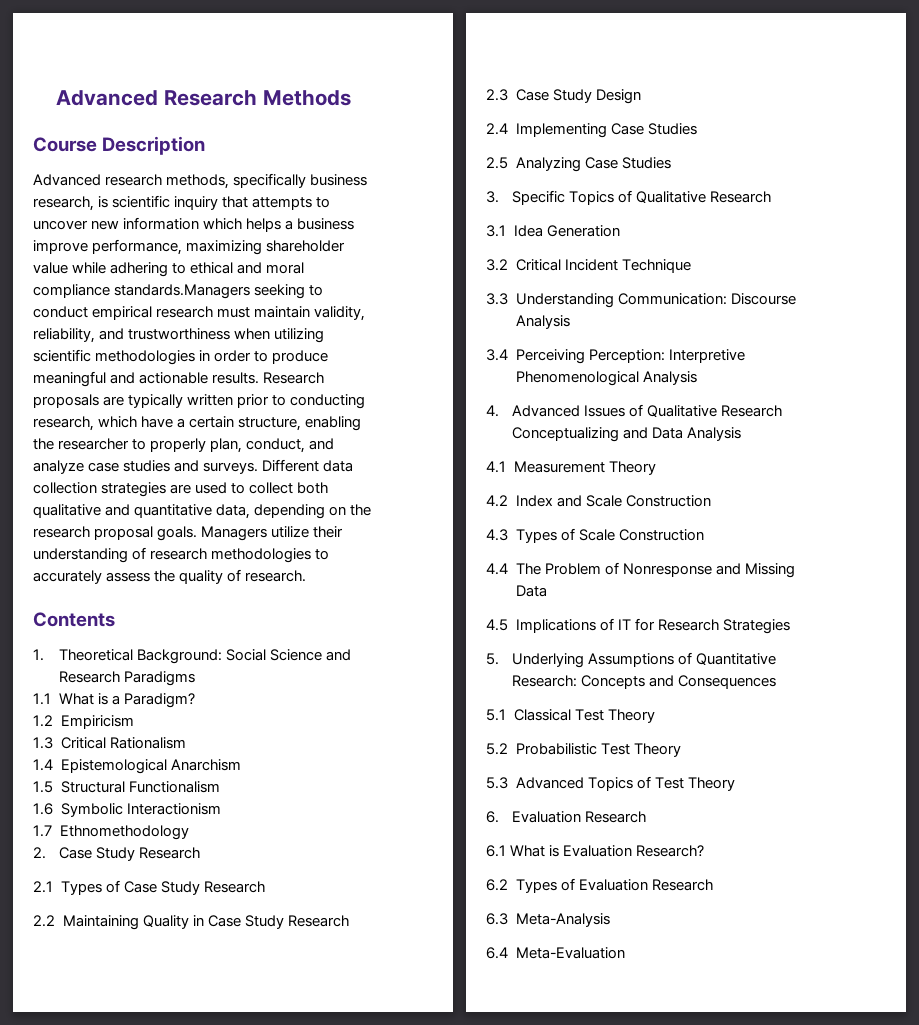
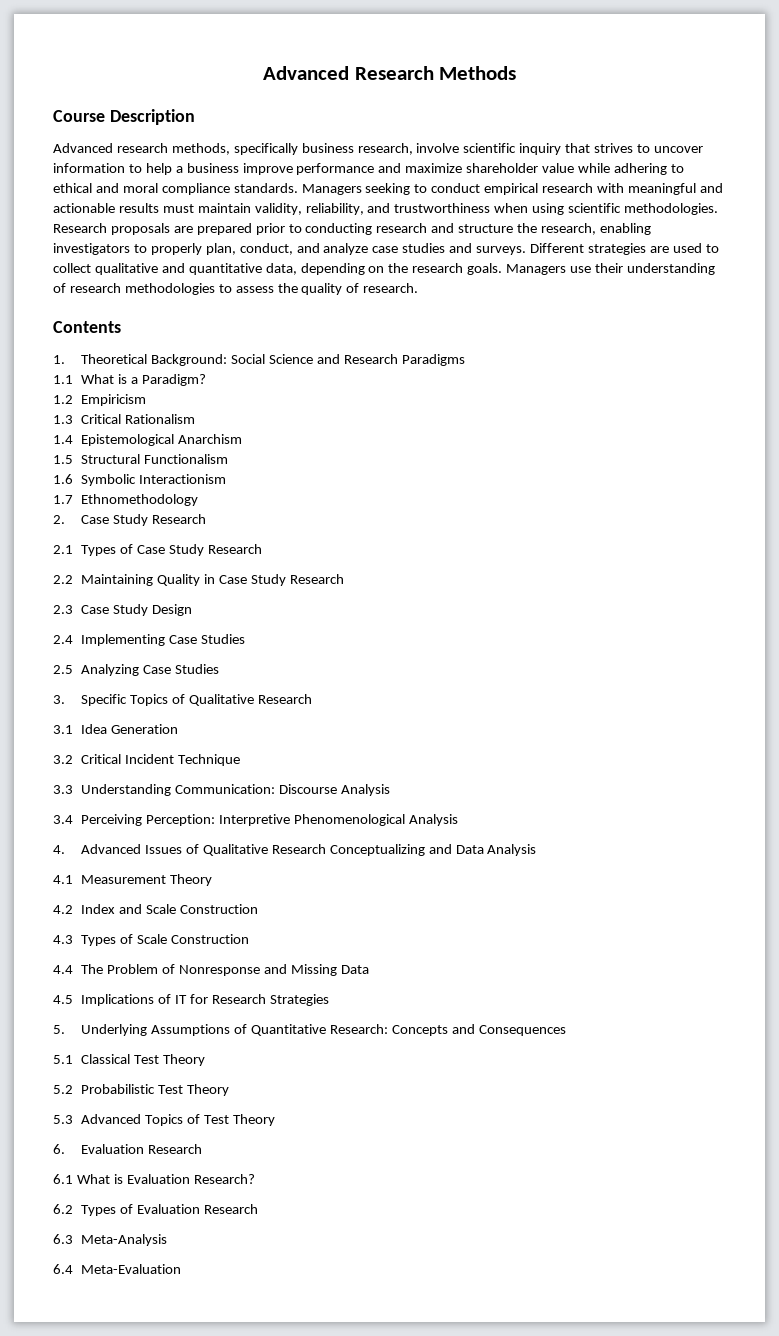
- Advanced research methods, specifically business research, is scientific inquiry that attempts to uncover new information which helps a business improve performance, maximizing shareholder value while adhering to ethical and moral compliance standards.Managers seeking to conduct empirical research must maintain validity, reliability, and trustworthiness when utilizing scientific methodologies in order to produce meaningful and actionable results.
+ Advanced research methods, specifically business research, involve scientific inquiry that strives to uncover information to help a business improve performance and maximize shareholder value while adhering to ethical and moral compliance standards. Managers seeking to conduct empirical research with meaningful and actionable results must maintain validity, reliability, and trustworthiness when using scientific methodologies.
- Research proposals are typically written prior to conducting research, which have a certain structure, enabling the researcher to properly plan, conduct, and analyze case studies and surveys.
+ Research proposals are prepared prior to conducting research and structure the research, enabling investigators to properly plan, conduct, and analyze case studies and surveys.
- Different data collection strategies are used to collect both qualitative and quantitative data, depending on the research proposal goals.
+ Different strategies are used to collect qualitative and quantitative data, depending on the research goals.
- Managers utilize their understanding of research methodologies to accurately assess the quality of research.
+ Managers use their understanding of research methodologies to assess the quality of research.

